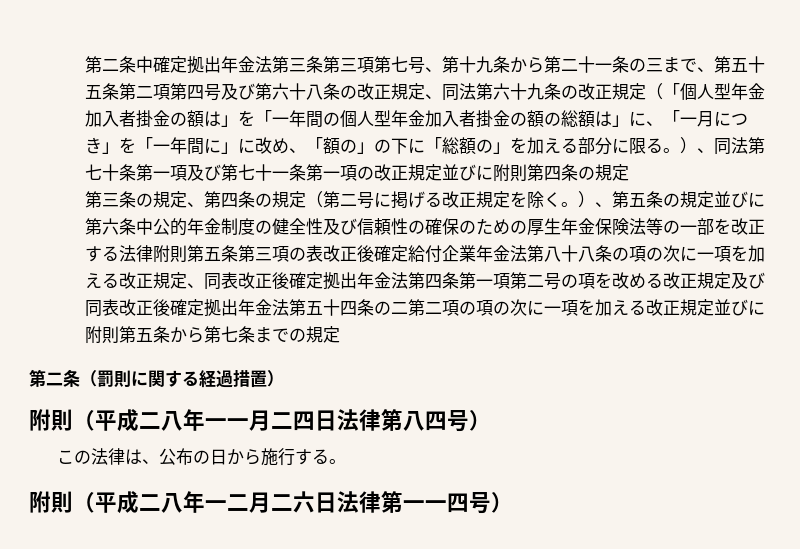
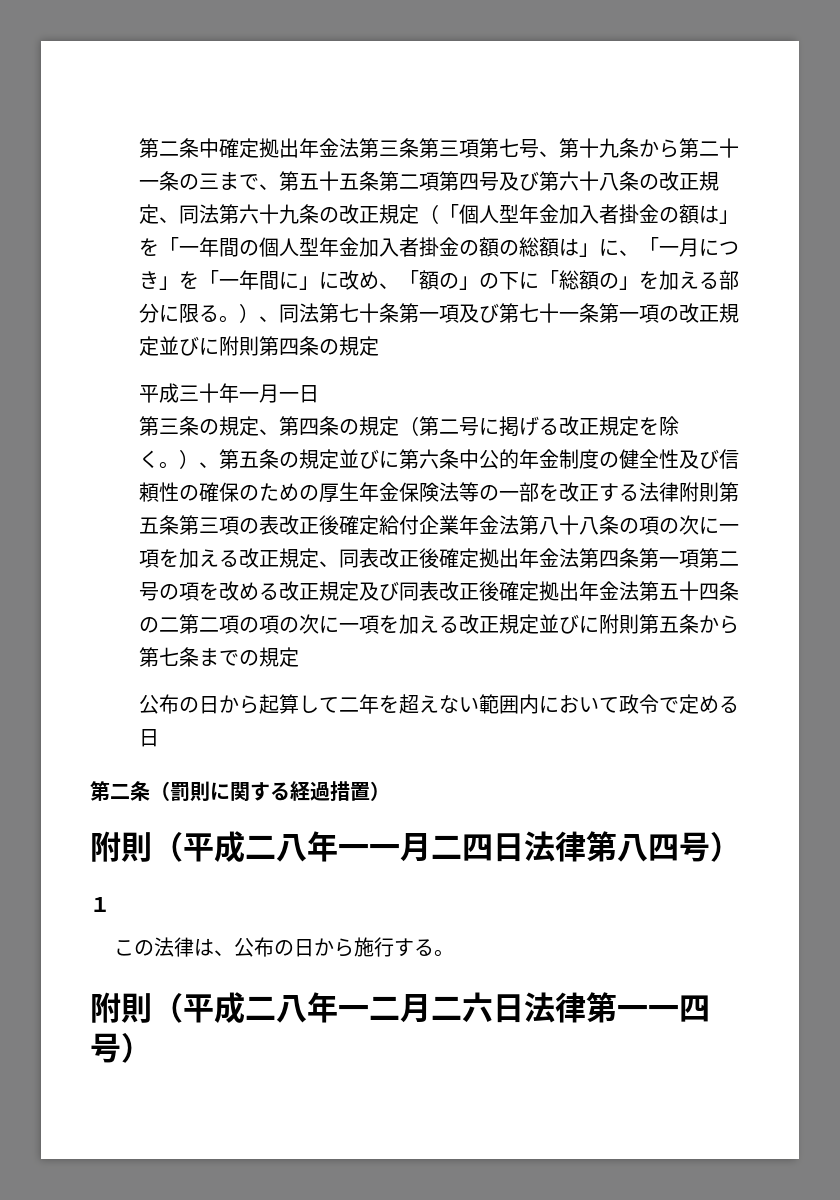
+ 平成三十年一月一日
+ 公布の日から起算して二年を超えない範囲内において政令で定める日
+ １

